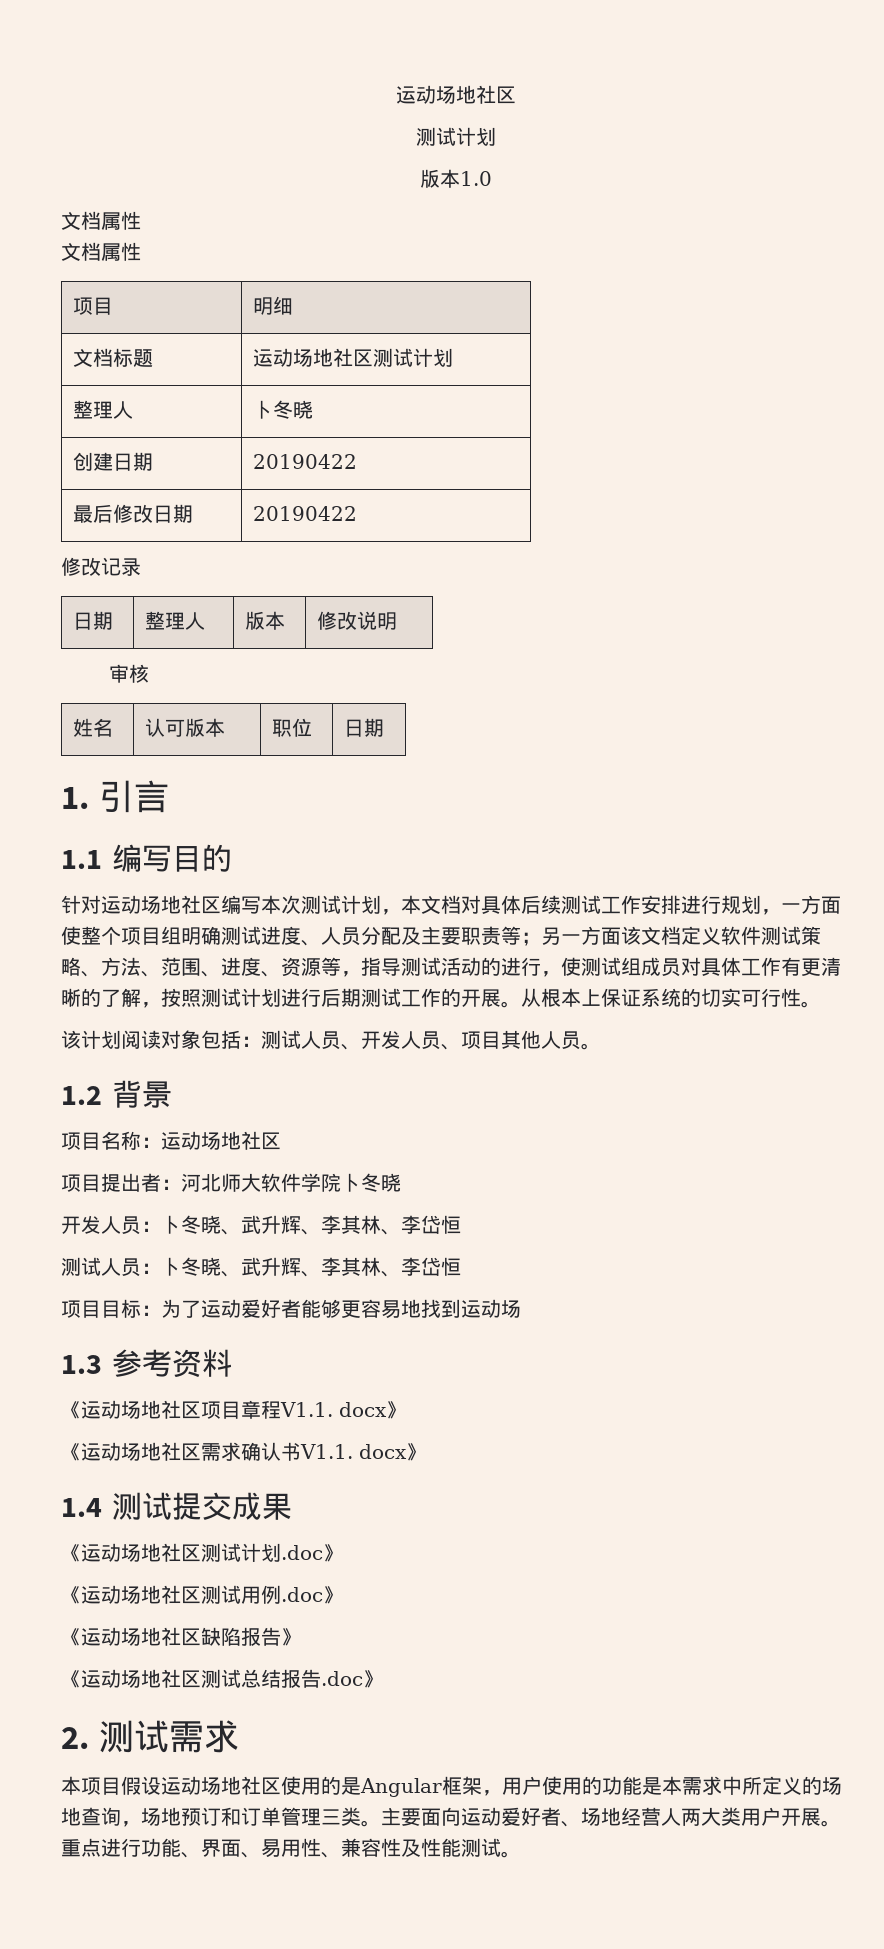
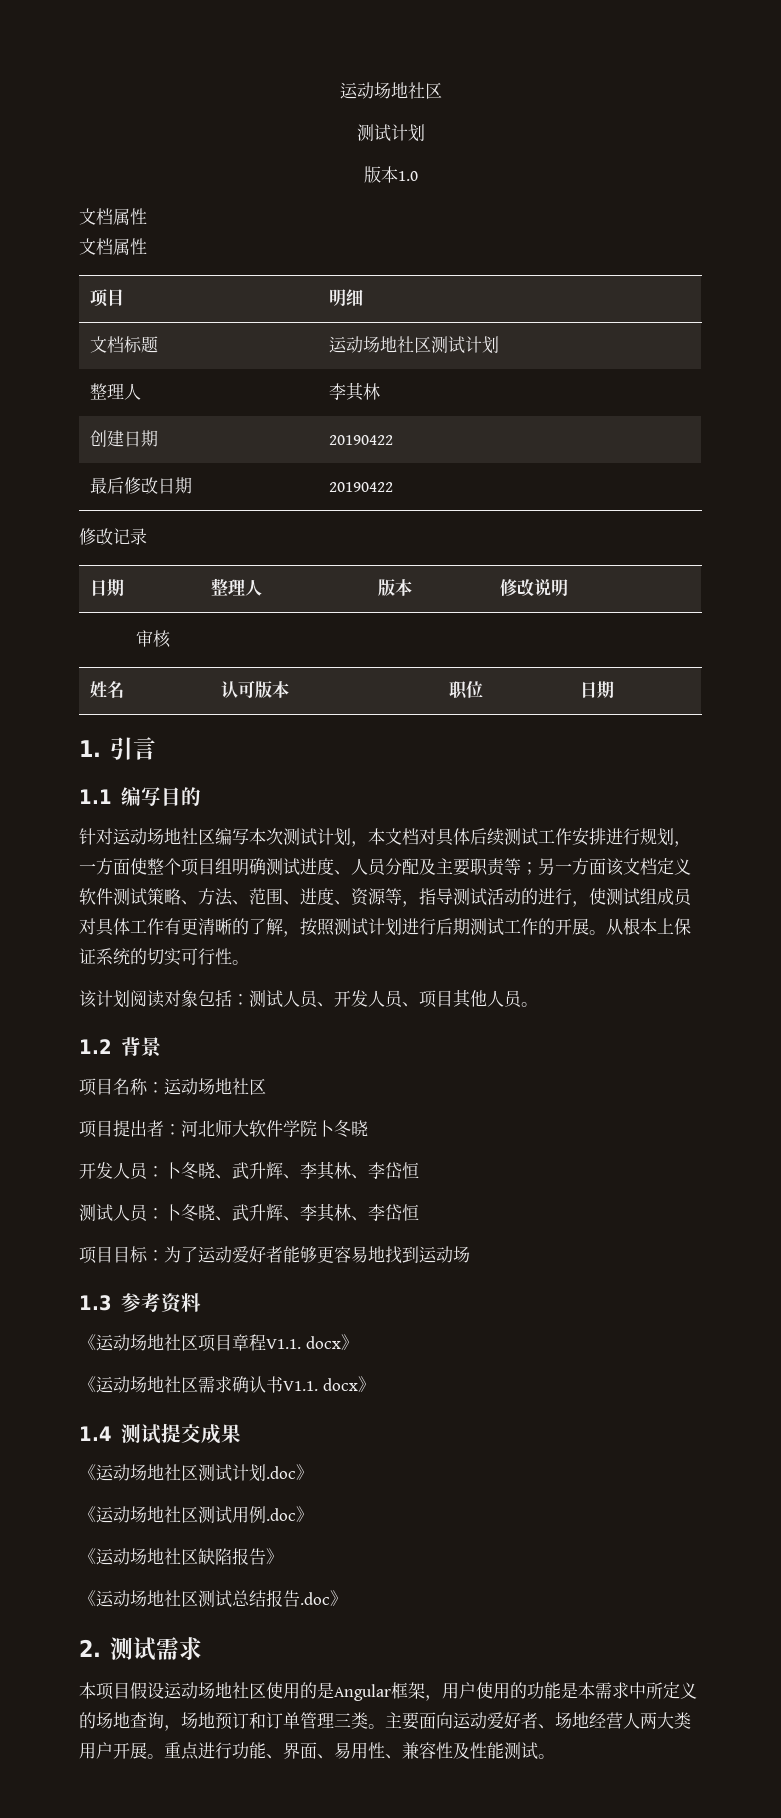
- 整理人 | 卜冬晓
+ 整理人 | 李其林

